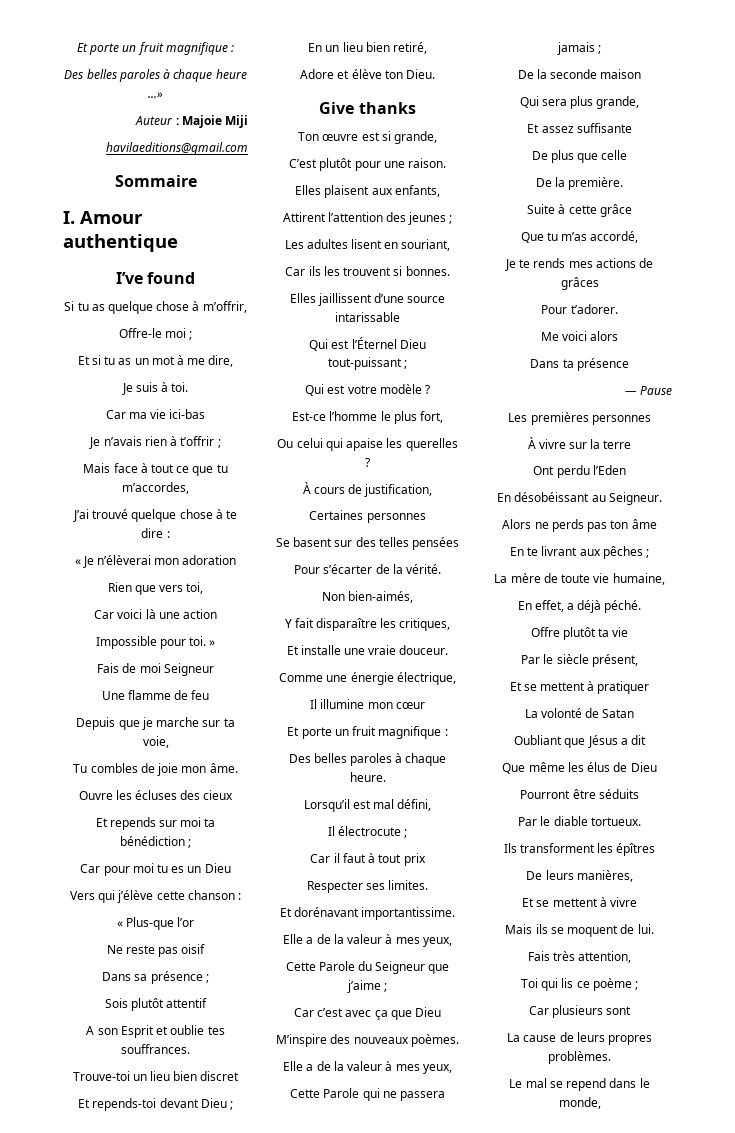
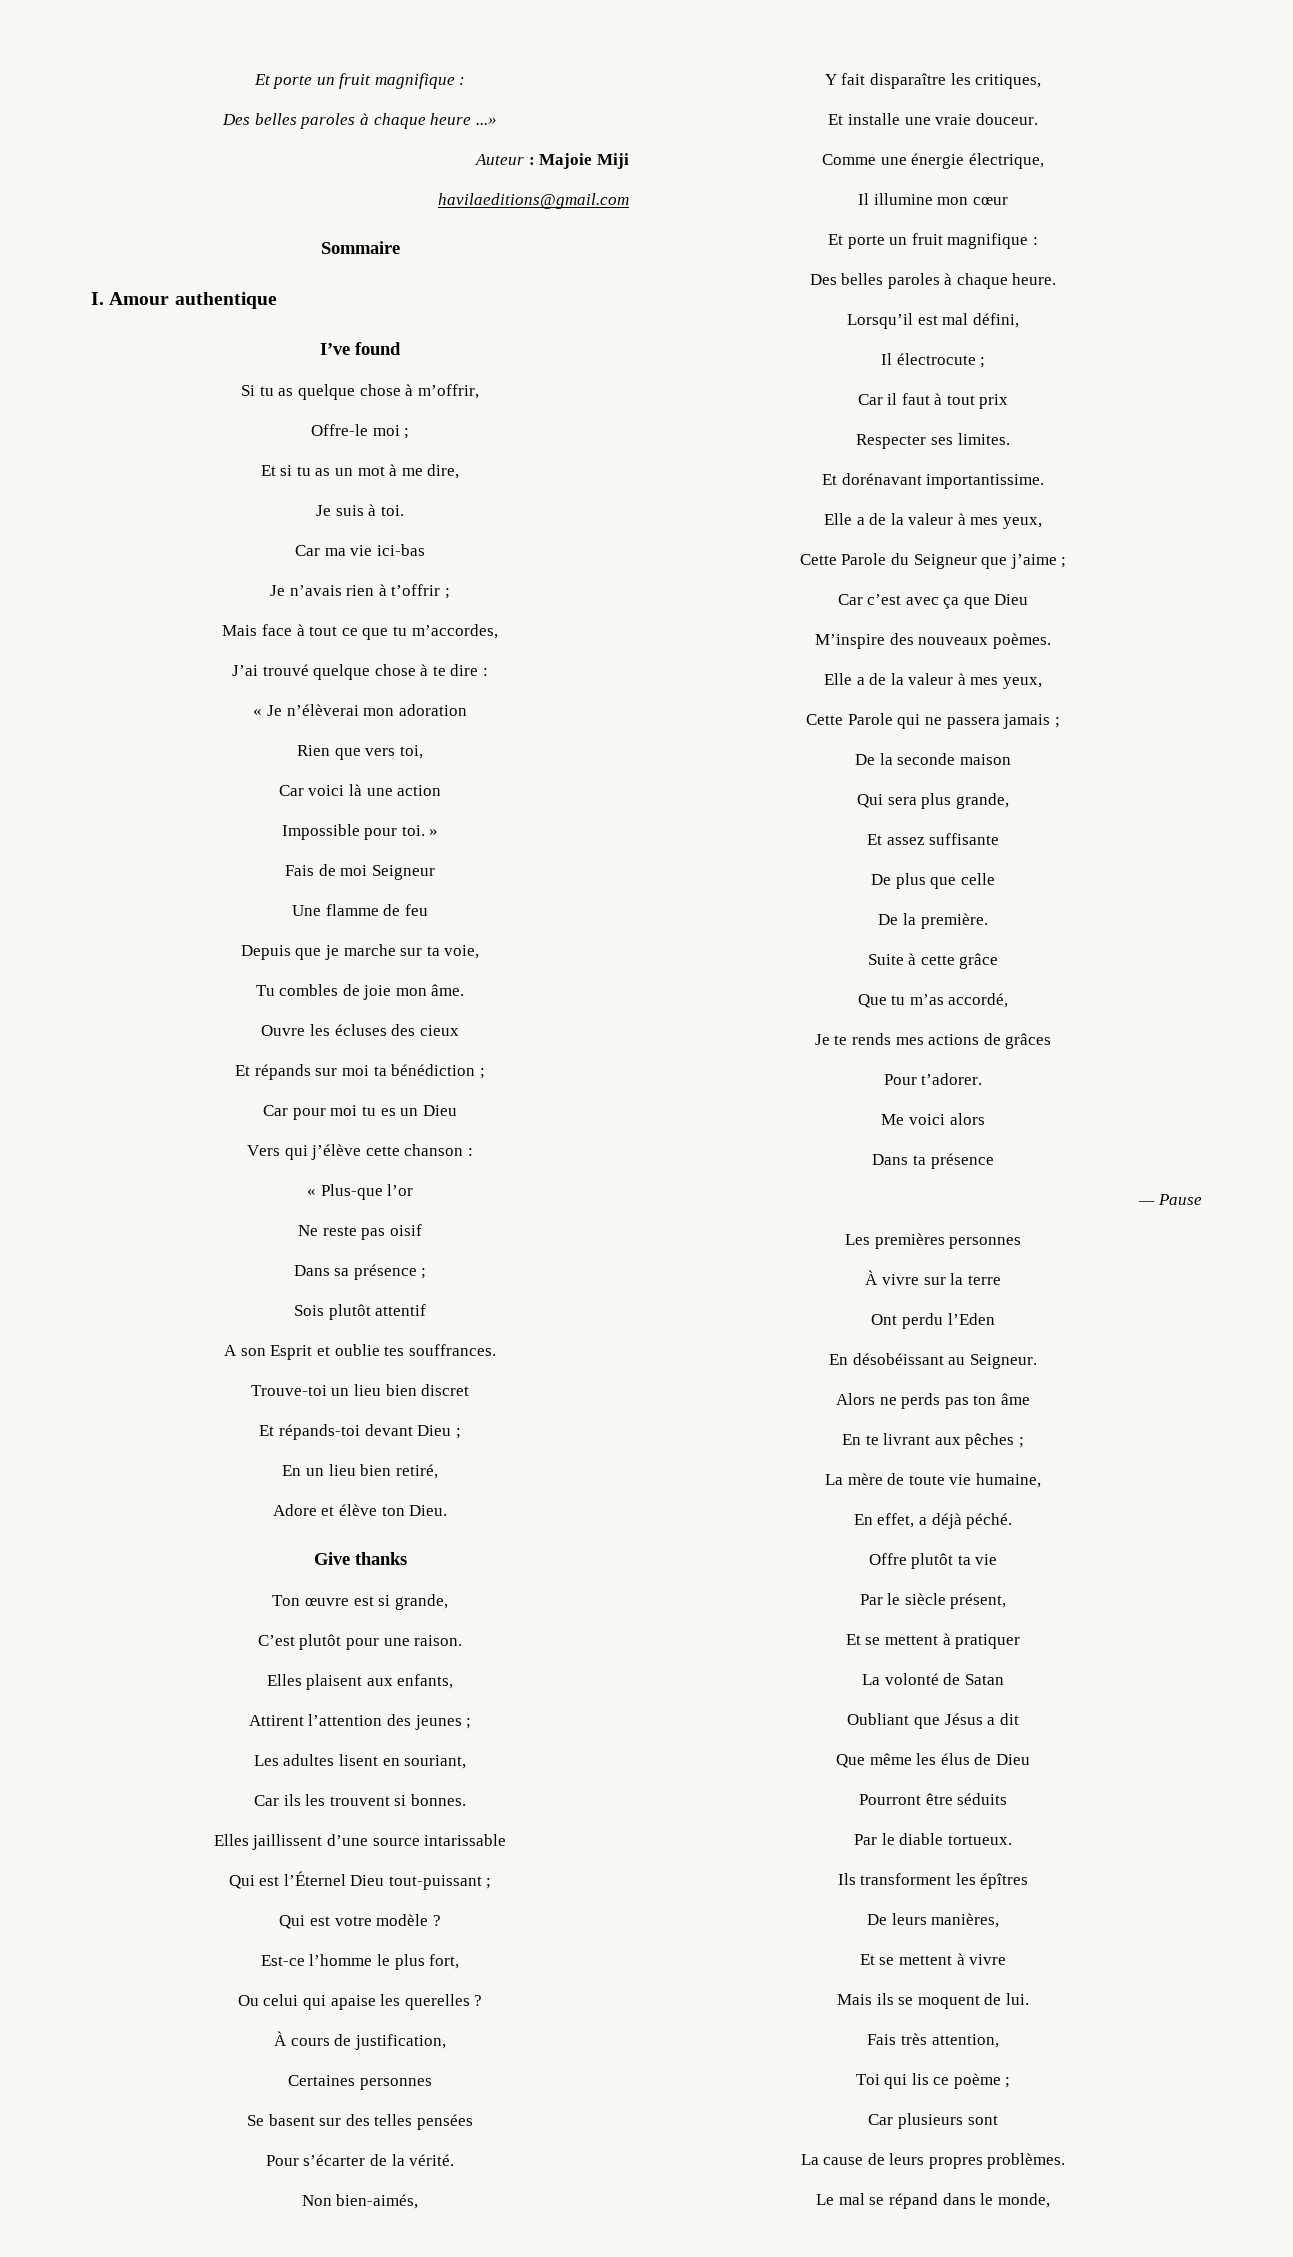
- Et repends sur moi ta bénédiction ;
+ Et répands sur moi ta bénédiction ;
- Et repends-toi devant Dieu ;
+ Et répands-toi devant Dieu ;
- Le mal se repend dans le monde,
+ Le mal se répand dans le monde,

